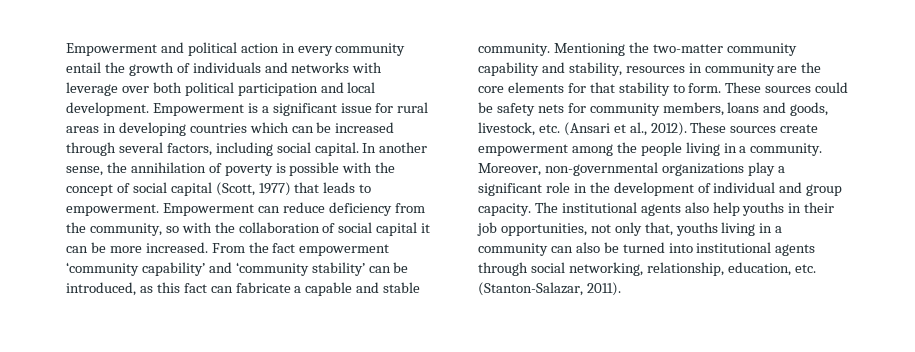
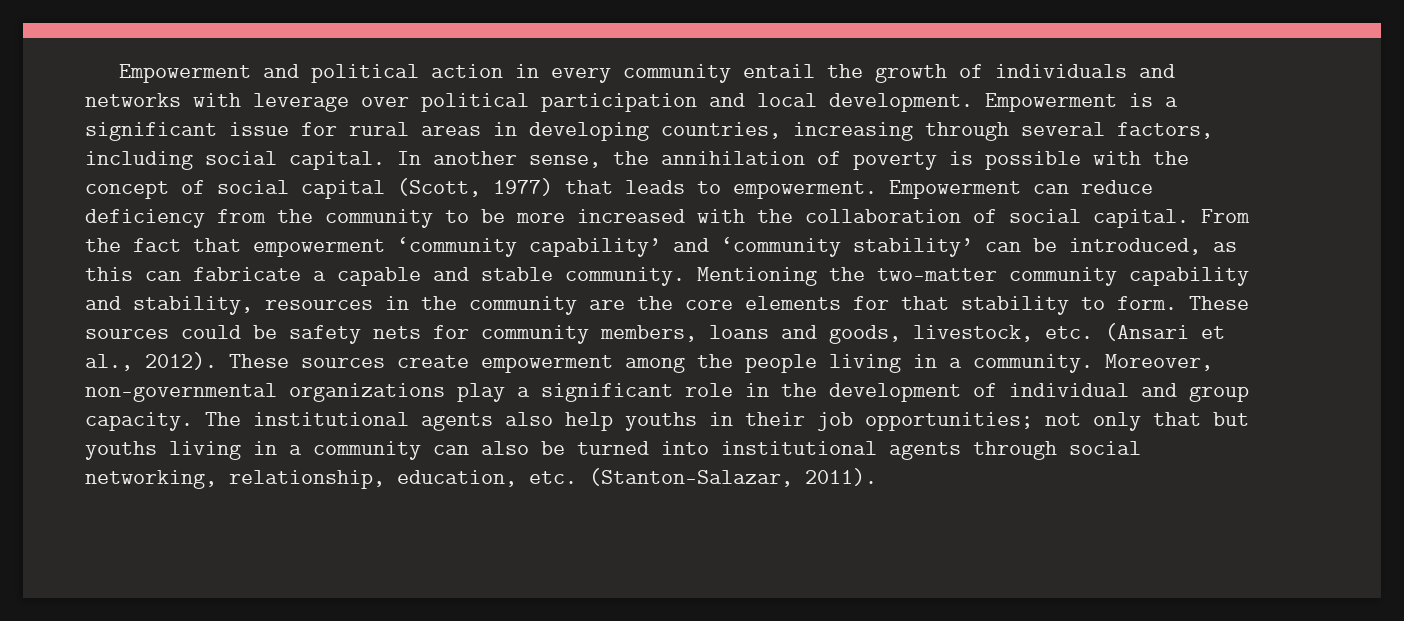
- Empowerment and political action in every community entail the growth of individuals and networks with leverage over both political participation and local development.
+ Empowerment and political action in every community entail the growth of individuals and networks with leverage over political participation and local development.
- Empowerment is a significant issue for rural areas in developing countries which can be increased through several factors, including social capital.
+ Empowerment is a significant issue for rural areas in developing countries, increasing through several factors, including social capital.
- Empowerment can reduce deficiency from the community, so with the collaboration of social capital it can be more increased.
+ Empowerment can reduce deficiency from the community to be more increased with the collaboration of social capital.
- From the fact empowerment ‘community capability’ and ‘community stability’ can be introduced, as this fact can fabricate a capable and stable community.
+ From the fact that empowerment ‘community capability’ and ‘community stability’ can be introduced, as this can fabricate a capable and stable community.
- Mentioning the two-matter community capability and stability, resources in community are the core elements for that stability to form.
+ Mentioning the two-matter community capability and stability, resources in the community are the core elements for that stability to form.
- The institutional agents also help youths in their job opportunities, not only that, youths living in a community can also be turned into institutional agents through social networking, relationship, education, etc. (Stanton-Salazar, 2011).
+ The institutional agents also help youths in their job opportunities; not only that but youths living in a community can also be turned into institutional agents through social networking, relationship, education, etc. (Stanton-Salazar, 2011).

